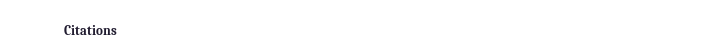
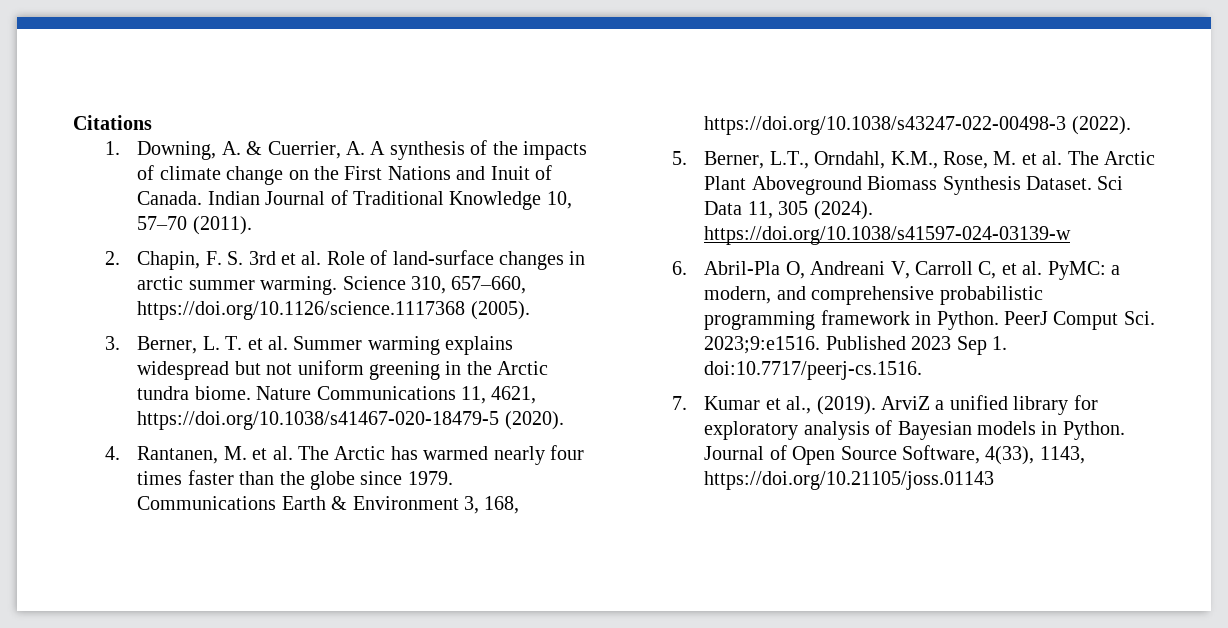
+ 1. Downing, A. & Cuerrier, A. A synthesis of the impacts of climate change on the First Nations and Inuit of Canada. Indian Journal of Traditional Knowledge 10, 57–70 (2011).
+ 2. Chapin, F. S. 3rd et al. Role of land-surface changes in arctic summer warming. Science 310, 657–660, https://doi.org/10.1126/science.1117368 (2005).
+ 3. Berner, L. T. et al. Summer warming explains widespread but not uniform greening in the Arctic tundra biome. Nature Communications 11, 4621, https://doi.org/10.1038/s41467-020-18479-5 (2020).
+ 4. Rantanen, M. et al. The Arctic has warmed nearly four times faster than the globe since 1979. Communications Earth & Environment 3, 168, https://doi.org/10.1038/s43247-022-00498-3 (2022).
+ 5. Berner, L.T., Orndahl, K.M., Rose, M. et al. The Arctic Plant Aboveground Biomass Synthesis Dataset. Sci Data 11, 305 (2024). https://doi.org/10.1038/s41597-024-03139-w
+ 6. Abril-Pla O, Andreani V, Carroll C, et al. PyMC: a modern, and comprehensive probabilistic programming framework in Python. PeerJ Comput Sci. 2023;9:e1516. Published 2023 Sep 1. doi:10.7717/peerj-cs.1516.
+ 7. Kumar et al., (2019). ArviZ a unified library for exploratory analysis of Bayesian models in Python. Journal of Open Source Software, 4(33), 1143, https://doi.org/10.21105/joss.01143

